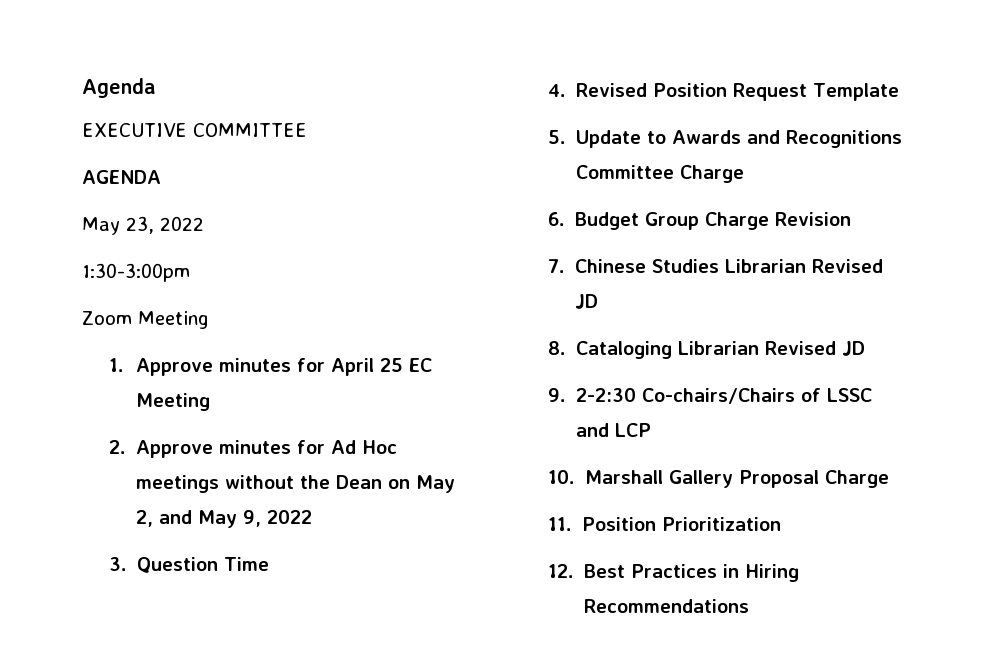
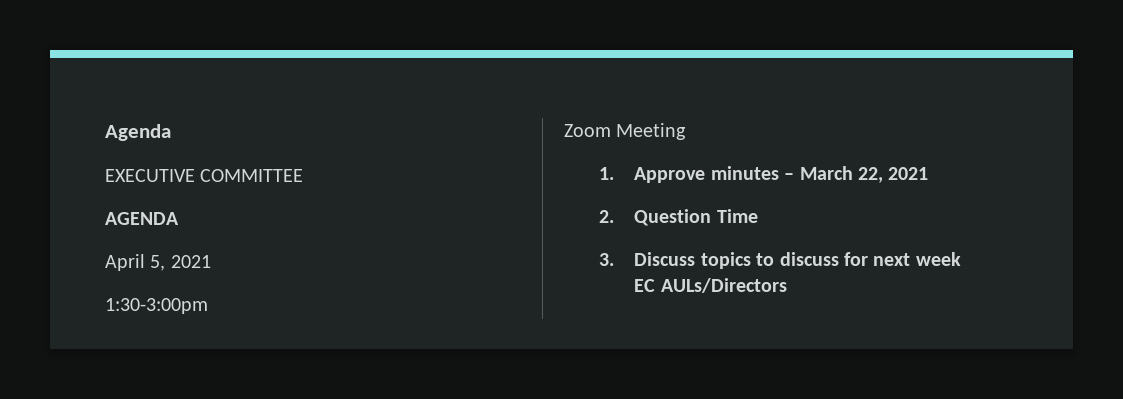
- May 23, 2022
+ April 5, 2021
- 1. Approve minutes for April 25 EC Meeting
- 2. Approve minutes for Ad Hoc meetings without the Dean on May 2, and May 9, 2022
- 3. Question Time
- 4. Revised Position Request Template
- 5. Update to Awards and Recognitions Committee Charge
- 6. Budget Group Charge Revision
- 7. Chinese Studies Librarian Revised JD
- 8. Cataloging Librarian Revised JD
- 9. 2-2:30 Co-chairs/Chairs of LSSC and LCP
- 10. Marshall Gallery Proposal Charge
- 11. Position Prioritization
- 12. Best Practices in Hiring Recommendations
+ 1. Approve minutes – March 22, 2021
+ 2. Question Time
+ 3. Discuss topics to discuss for next week EC AULs/Directors

